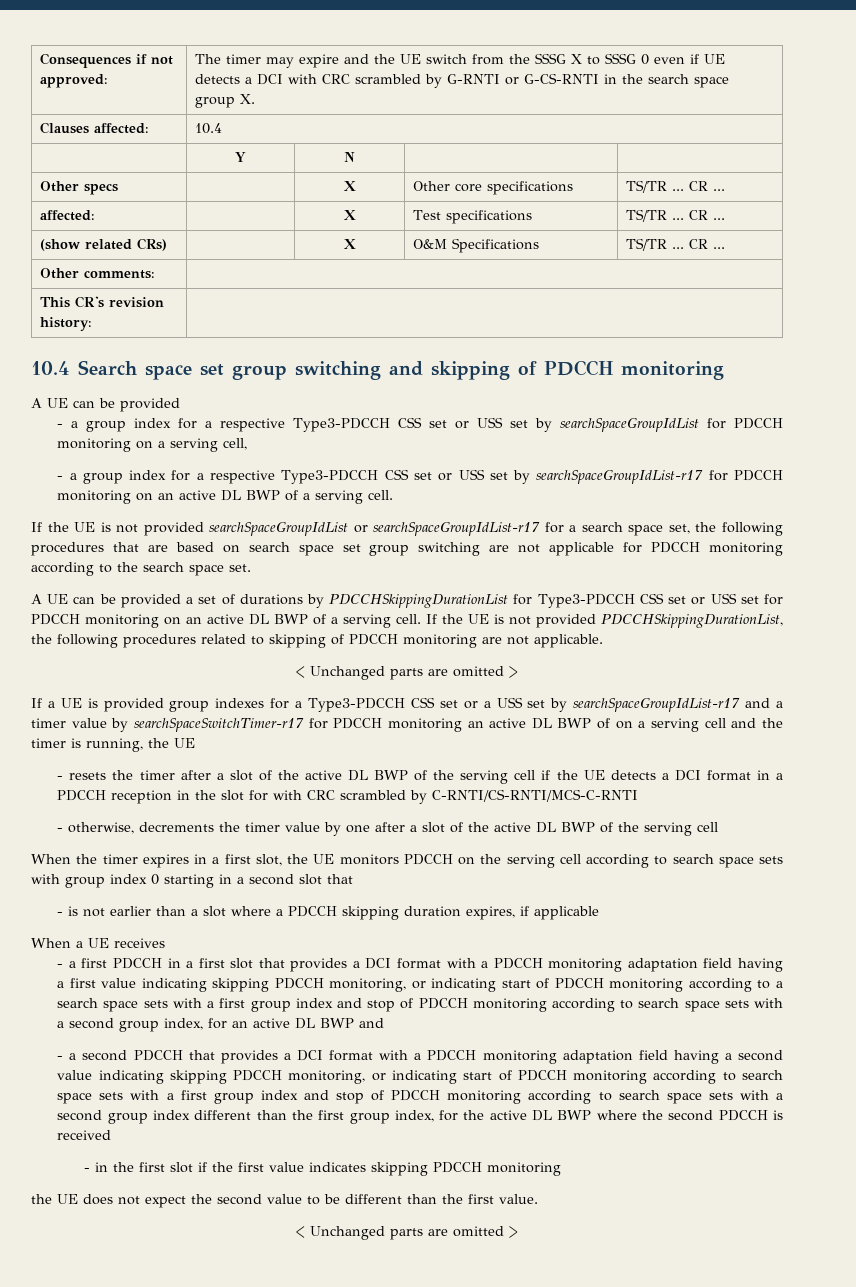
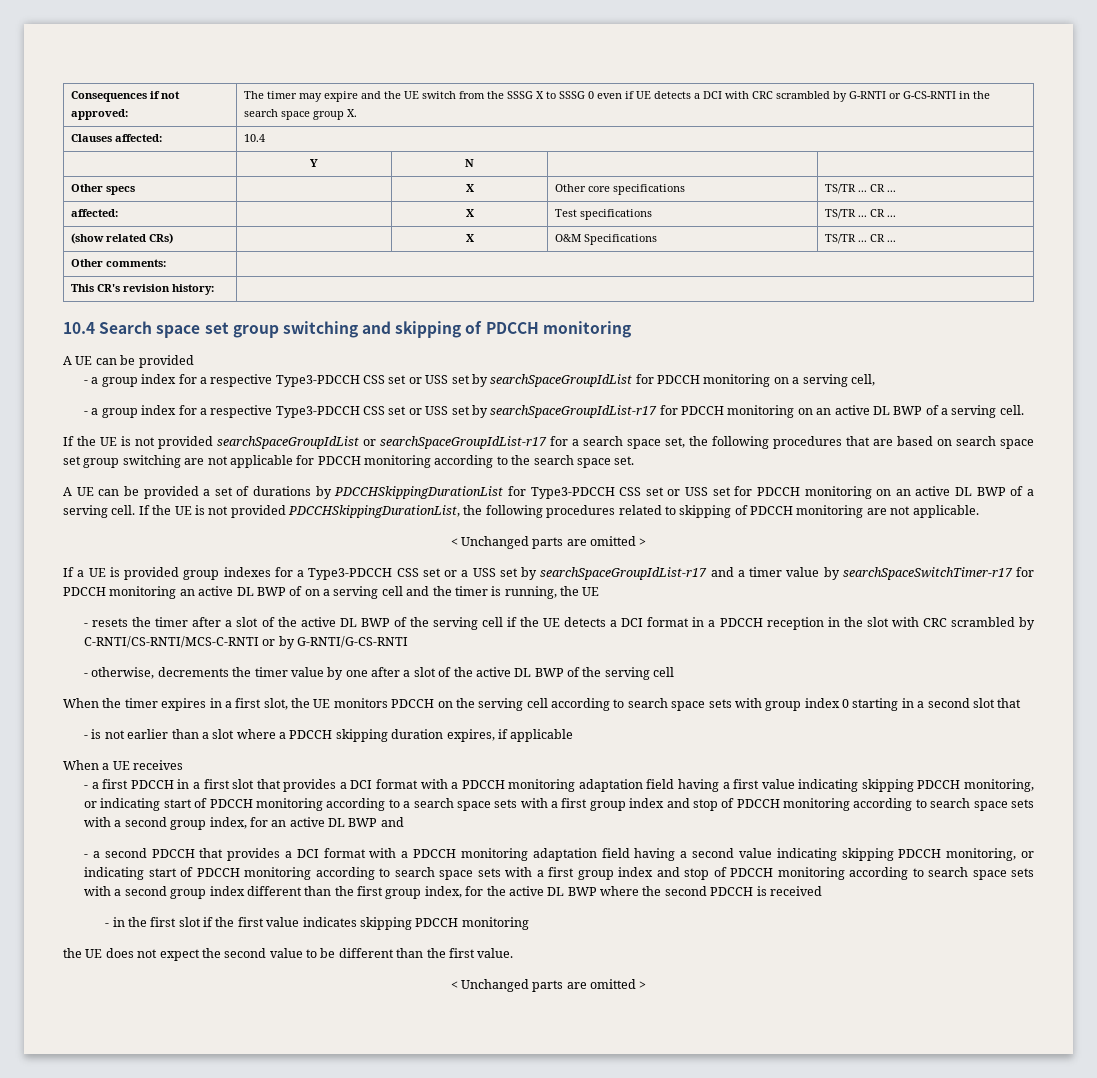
- - resets the timer after a slot of the active DL BWP of the serving cell if the UE detects a DCI format in a PDCCH reception in the slot for with CRC scrambled by C-RNTI/CS-RNTI/MCS-C-RNTI
+ - resets the timer after a slot of the active DL BWP of the serving cell if the UE detects a DCI format in a PDCCH reception in the slot with CRC scrambled by C-RNTI/CS-RNTI/MCS-C-RNTI or by G-RNTI/G-CS-RNTI

